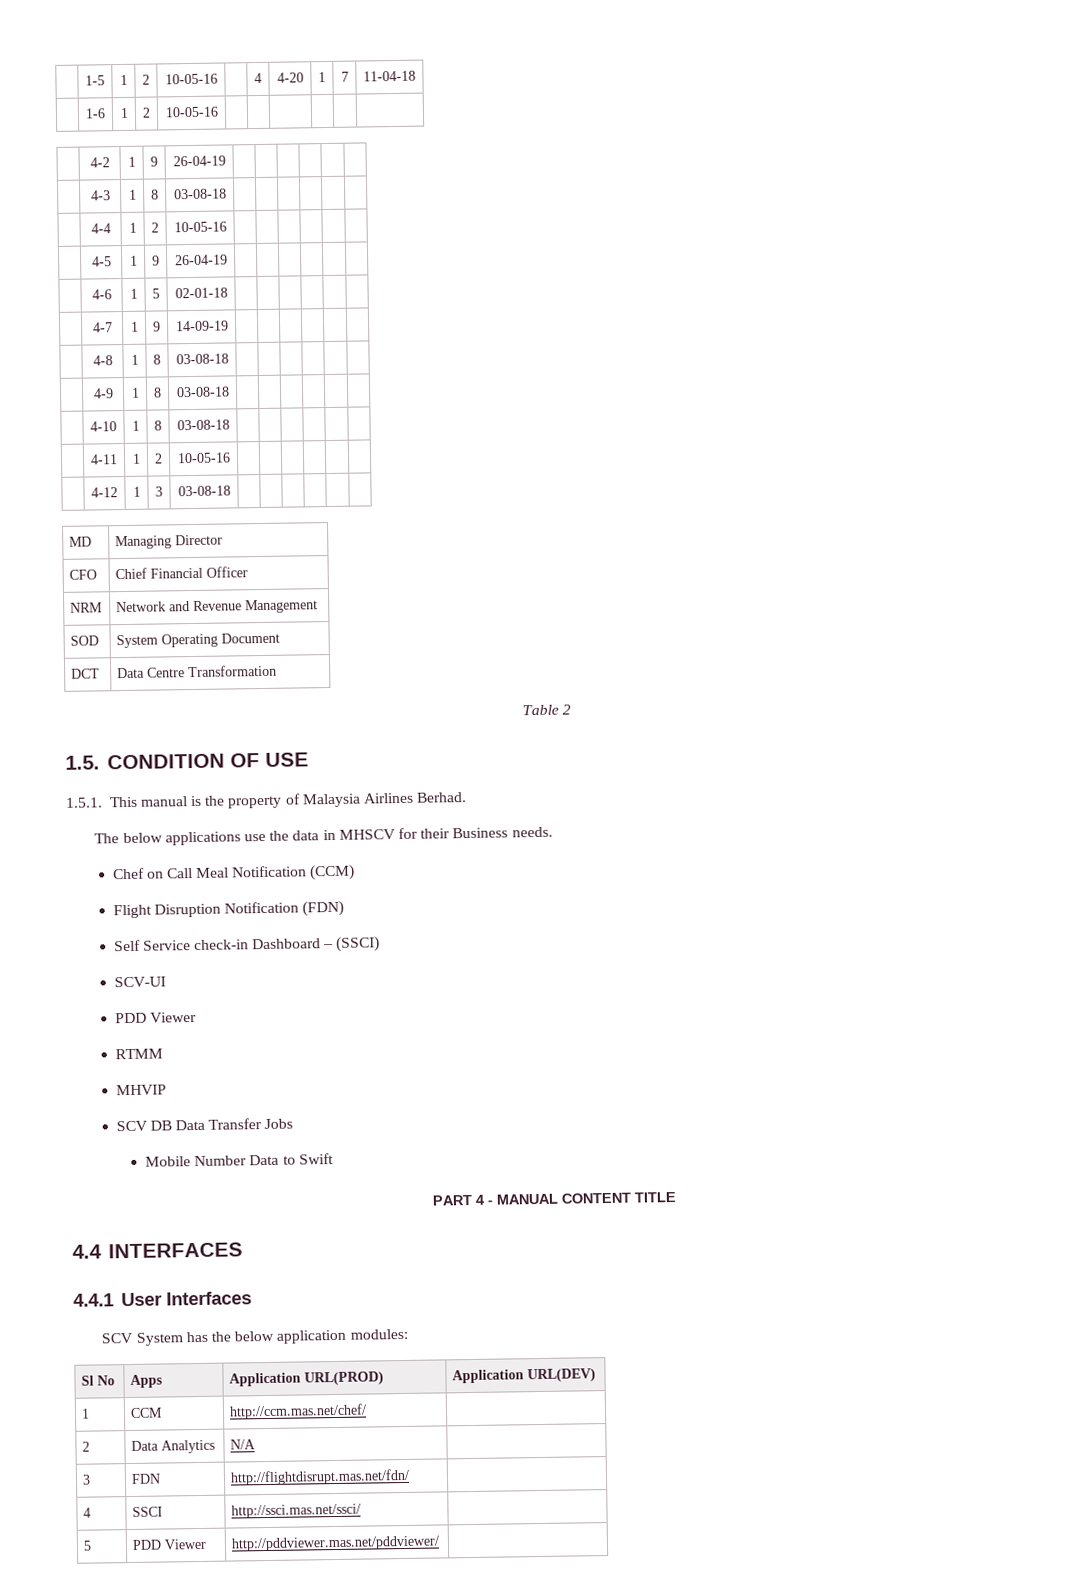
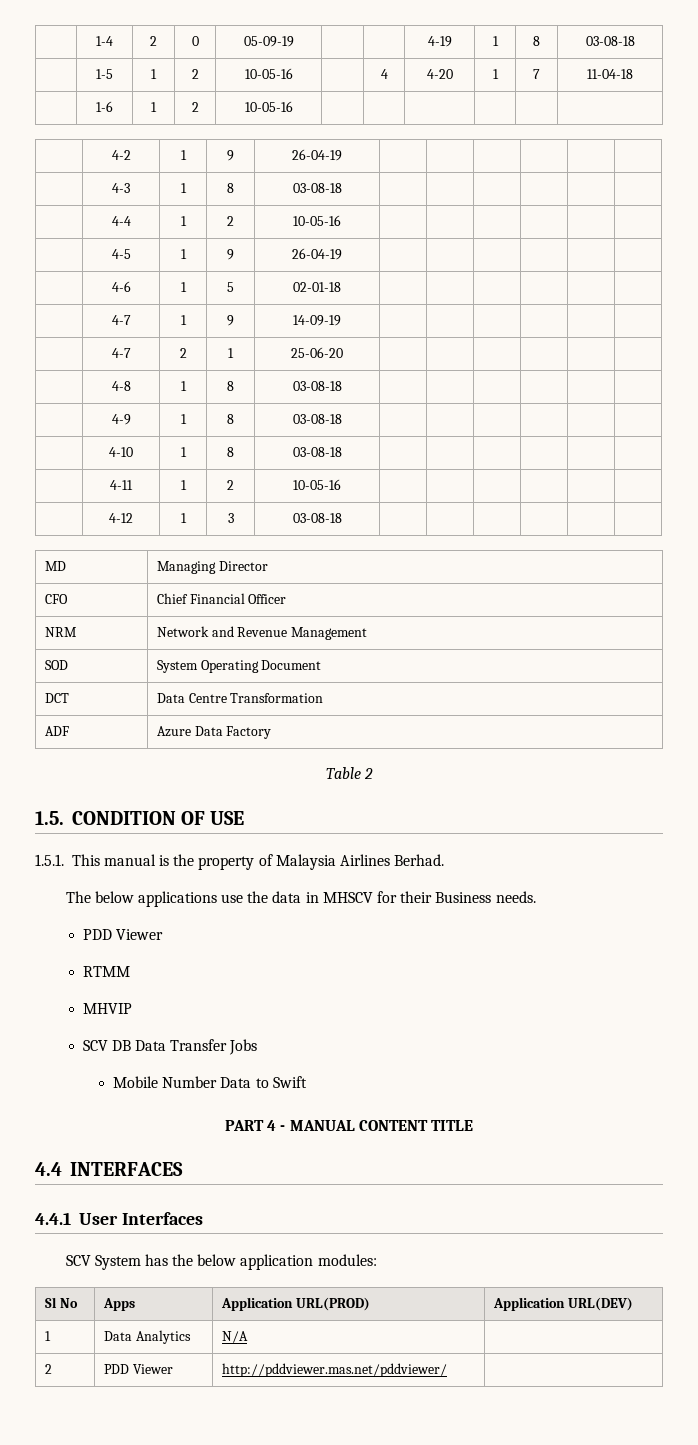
+ | 1-4 | 2 | 0 | 05-09-19 | | | 4-19 | 1 | 8 | 03-08-18
+ | 4-7 | 2 | 1 | 25-06-20 | | | | | |
+ ADF | Azure Data Factory
- Chef on Call Meal Notification (CCM)
- Flight Disruption Notification (FDN)
- Self Service check-in Dashboard – (SSCI)
- SCV-UI
- 1 | CCM | http://ccm.mas.net/chef/ |
- 2 | Data Analytics | N/A |
+ 1 | Data Analytics | N/A |
- 3 | FDN | http://flightdisrupt.mas.net/fdn/ |
- 4 | SSCI | http://ssci.mas.net/ssci/ |
- 5 | PDD Viewer | http://pddviewer.mas.net/pddviewer/ |
+ 2 | PDD Viewer | http://pddviewer.mas.net/pddviewer/ |

